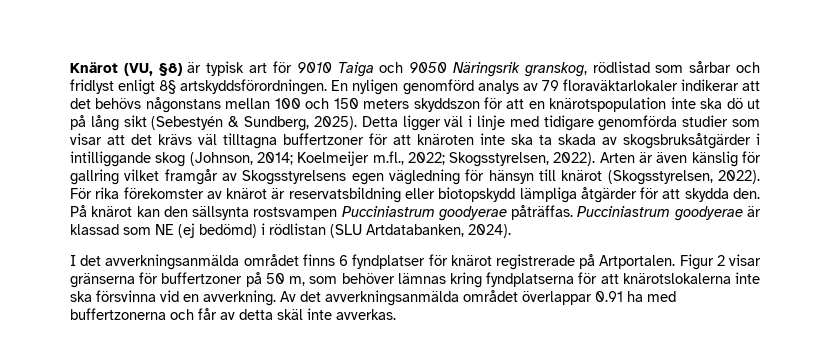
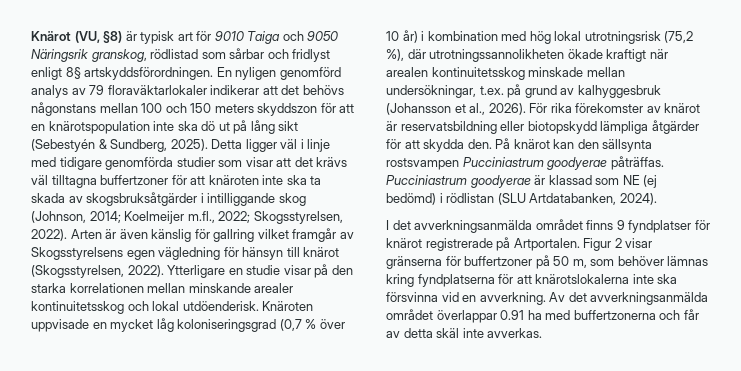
+ Ytterligare en studie visar på den starka korrelationen mellan minskande arealer kontinuitetsskog och lokal utdöenderisk. Knäroten uppvisade en mycket låg koloniseringsgrad (0,7 % över 10 år) i kombination med hög lokal utrotningsrisk (75,2 %), där utrotningssannolikheten ökade kraftigt när arealen kontinuitetsskog minskade mellan undersökningar, t.ex. på grund av kalhyggesbruk (Johansson et al., 2026).
- I det avverkningsanmälda området finns 6 fyndplatser för knärot registrerade på Artportalen.
+ I det avverkningsanmälda området finns 9 fyndplatser för knärot registrerade på Artportalen.

